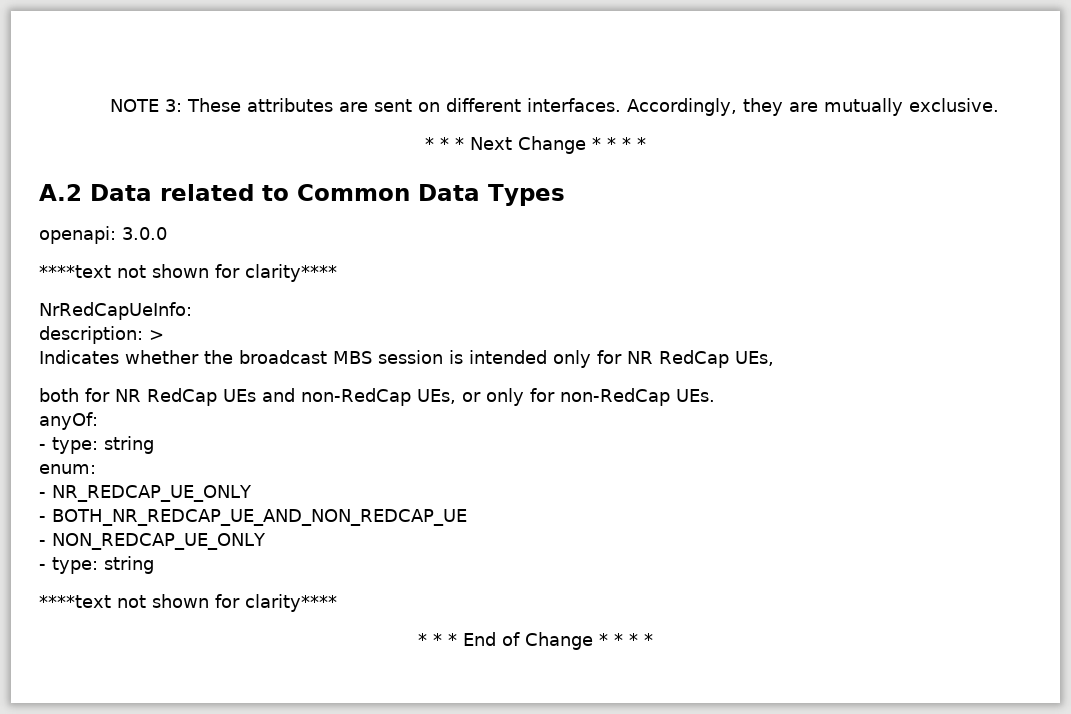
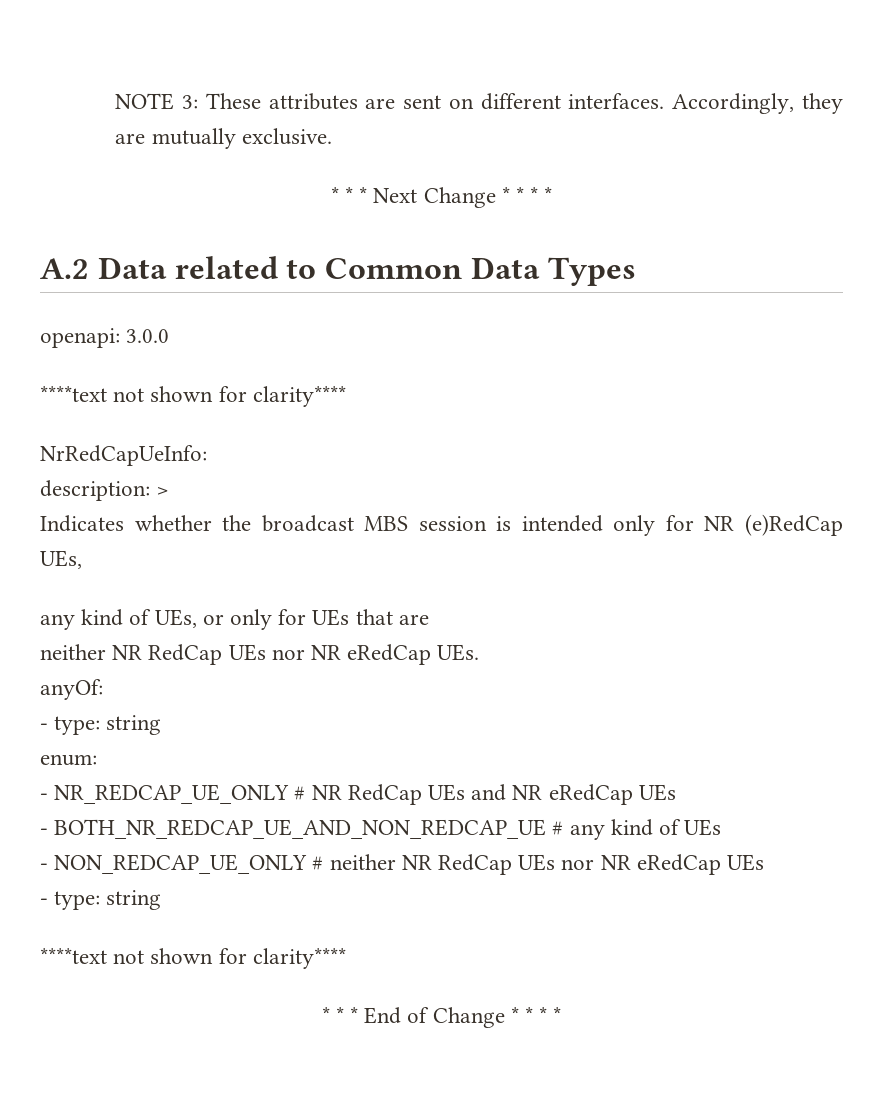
- Indicates whether the broadcast MBS session is intended only for NR RedCap UEs,
+ Indicates whether the broadcast MBS session is intended only for NR (e)RedCap UEs,
- both for NR RedCap UEs and non-RedCap UEs, or only for non-RedCap UEs.
+ any kind of UEs, or only for UEs that are
+ neither NR RedCap UEs nor NR eRedCap UEs.
- - NR_REDCAP_UE_ONLY
- - BOTH_NR_REDCAP_UE_AND_NON_REDCAP_UE
- - NON_REDCAP_UE_ONLY
+ - NR_REDCAP_UE_ONLY # NR RedCap UEs and NR eRedCap UEs
+ - BOTH_NR_REDCAP_UE_AND_NON_REDCAP_UE # any kind of UEs
+ - NON_REDCAP_UE_ONLY # neither NR RedCap UEs nor NR eRedCap UEs

